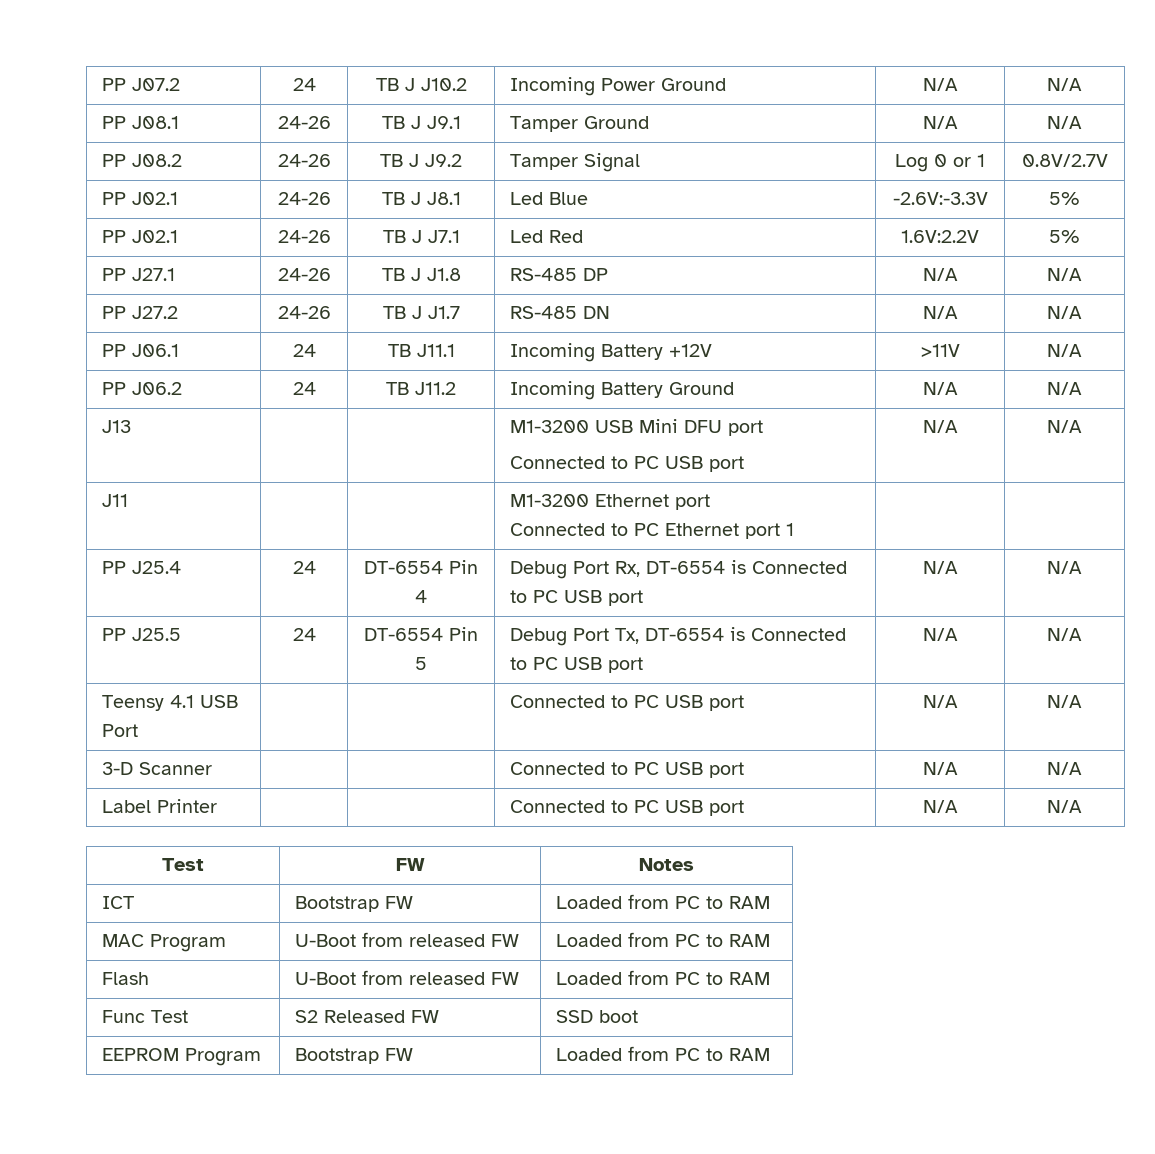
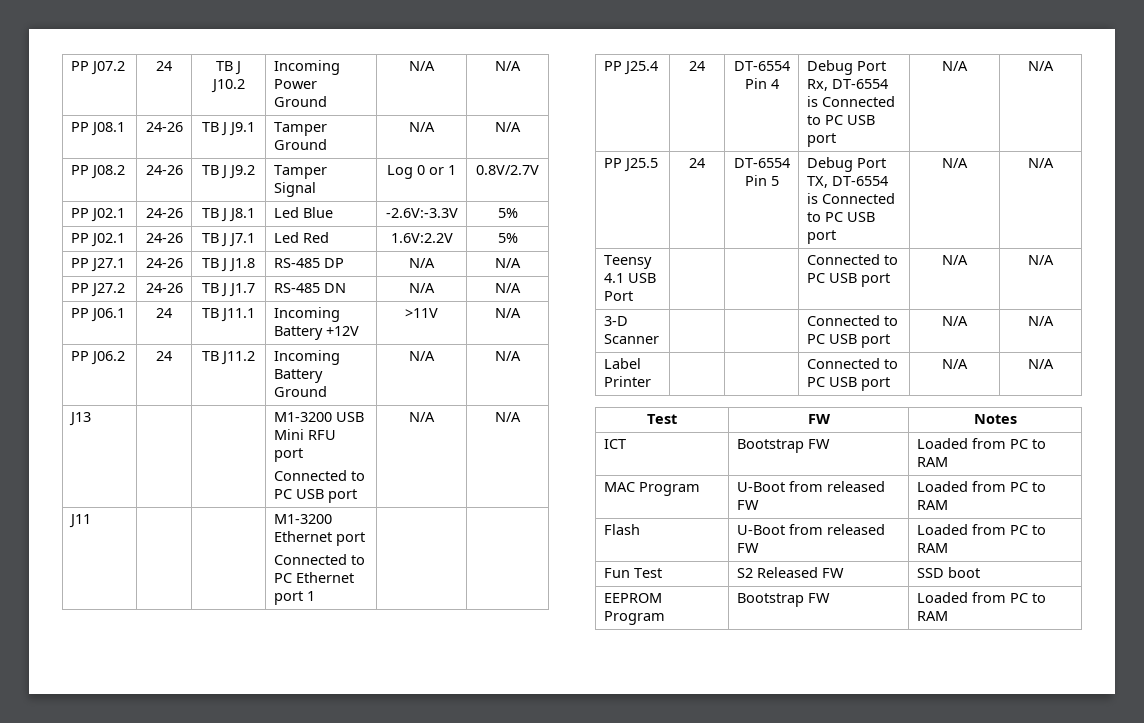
- J13 | | | M1-3200 USB Mini DFU port
+ J13 | | | M1-3200 USB Mini RFU port
- PP J25.5 | 24 | DT-6554 Pin 5 | Debug Port Tx, DT-6554 is Connected to PC USB port | N/A | N/A
+ PP J25.5 | 24 | DT-6554 Pin 5 | Debug Port TX, DT-6554 is Connected to PC USB port | N/A | N/A
- Func Test | S2 Released FW | SSD boot
+ Fun Test | S2 Released FW | SSD boot

